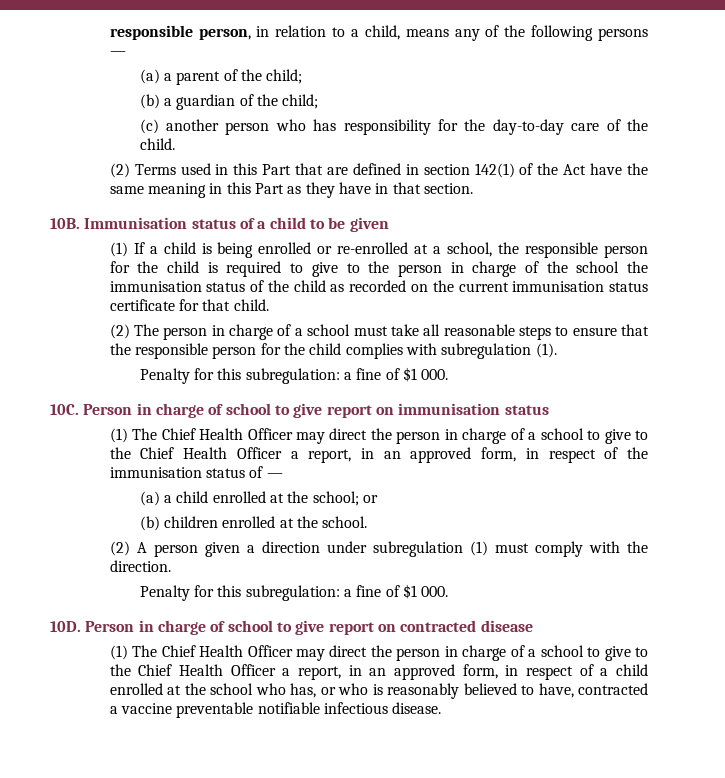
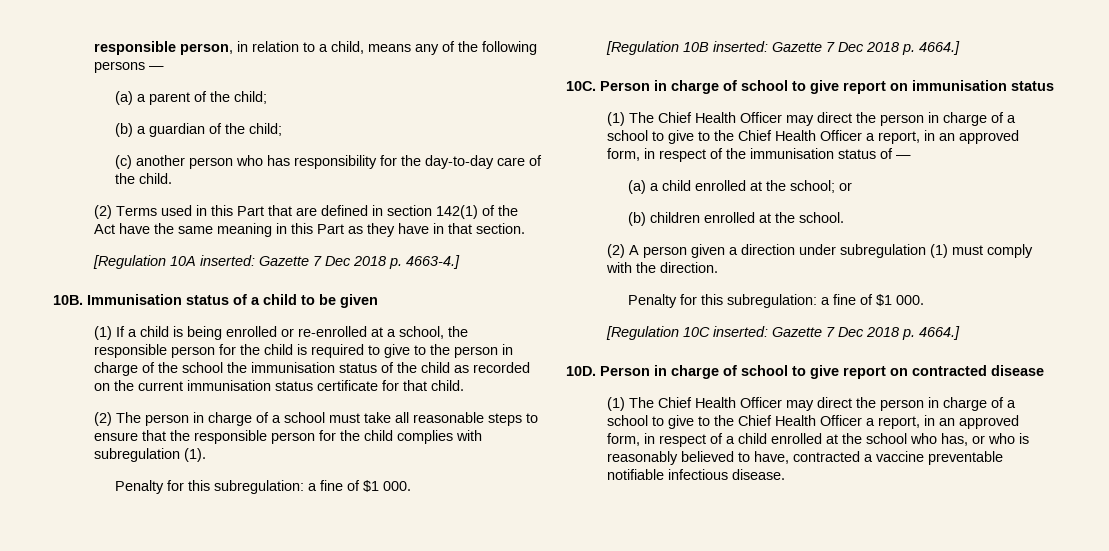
+ [Regulation 10A inserted: Gazette 7 Dec 2018 p. 4663-4.]
+ [Regulation 10B inserted: Gazette 7 Dec 2018 p. 4664.]
+ [Regulation 10C inserted: Gazette 7 Dec 2018 p. 4664.]

